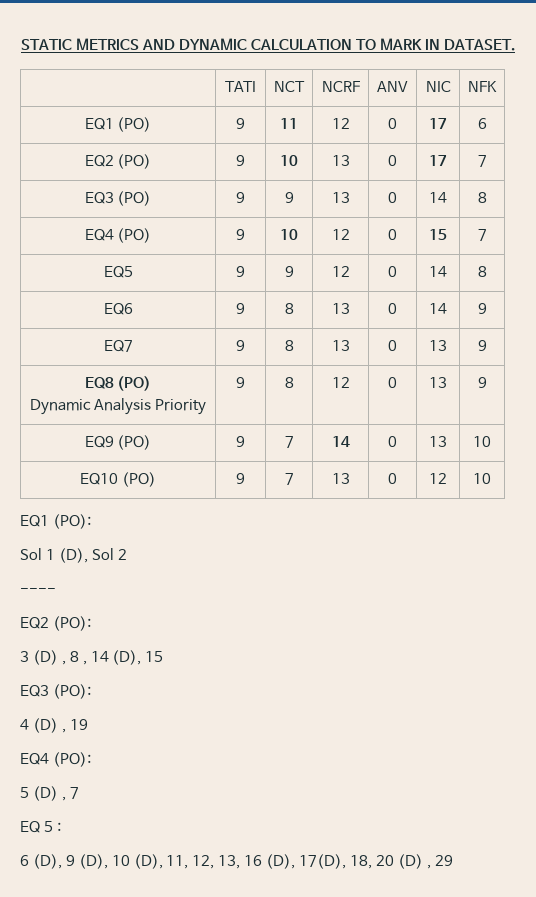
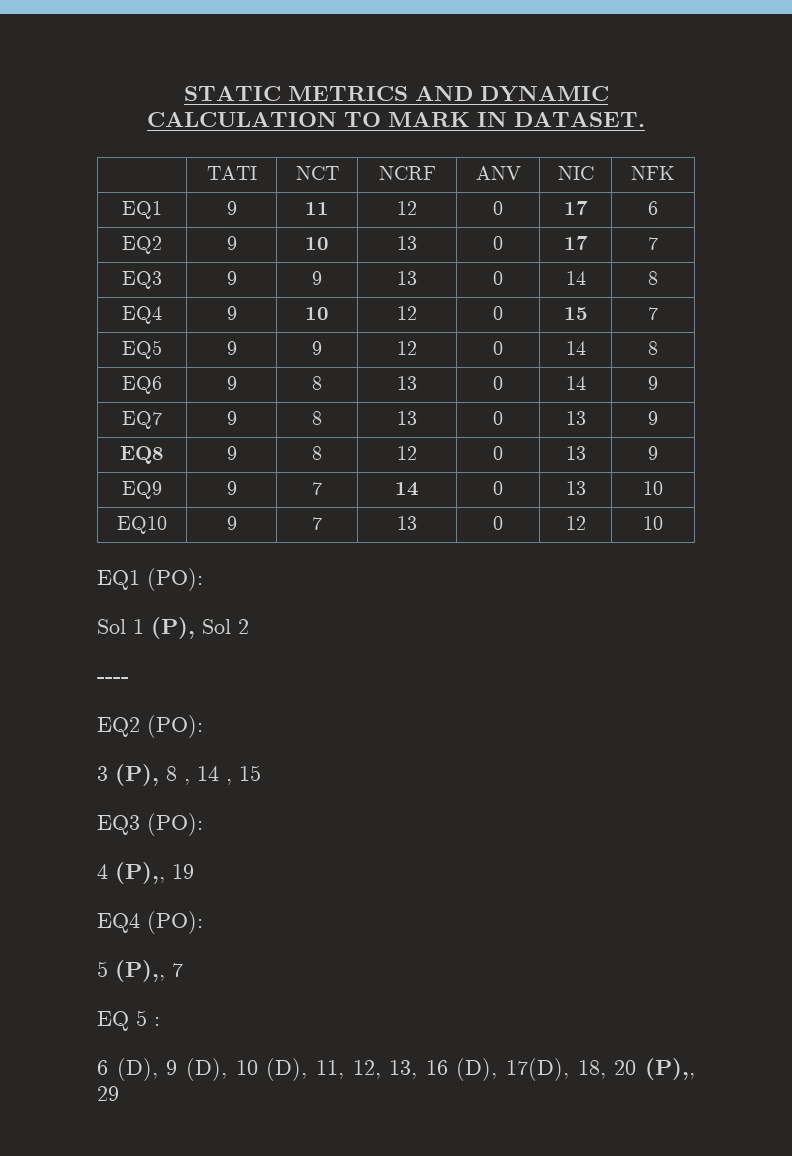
- EQ1 (PO) | 9 | 11 | 12 | 0 | 17 | 6
+ EQ1 | 9 | 11 | 12 | 0 | 17 | 6
- EQ2 (PO) | 9 | 10 | 13 | 0 | 17 | 7
+ EQ2 | 9 | 10 | 13 | 0 | 17 | 7
- EQ3 (PO) | 9 | 9 | 13 | 0 | 14 | 8
+ EQ3 | 9 | 9 | 13 | 0 | 14 | 8
- EQ4 (PO) | 9 | 10 | 12 | 0 | 15 | 7
+ EQ4 | 9 | 10 | 12 | 0 | 15 | 7
- EQ8 (PO)
- Dynamic Analysis Priority | 9 | 8 | 12 | 0 | 13 | 9
+ EQ8 | 9 | 8 | 12 | 0 | 13 | 9
- EQ9 (PO) | 9 | 7 | 14 | 0 | 13 | 10
+ EQ9 | 9 | 7 | 14 | 0 | 13 | 10
- EQ10 (PO) | 9 | 7 | 13 | 0 | 12 | 10
+ EQ10 | 9 | 7 | 13 | 0 | 12 | 10
- Sol 1 (D), Sol 2
+ Sol 1 (P), Sol 2
- 3 (D) , 8 , 14 (D), 15
+ 3 (P), 8 , 14 , 15
- 4 (D) , 19
+ 4 (P),, 19
- 5 (D) , 7
+ 5 (P),, 7
- 6 (D), 9 (D), 10 (D), 11, 12, 13, 16 (D), 17(D), 18, 20 (D) , 29
+ 6 (D), 9 (D), 10 (D), 11, 12, 13, 16 (D), 17(D), 18, 20 (P),, 29

